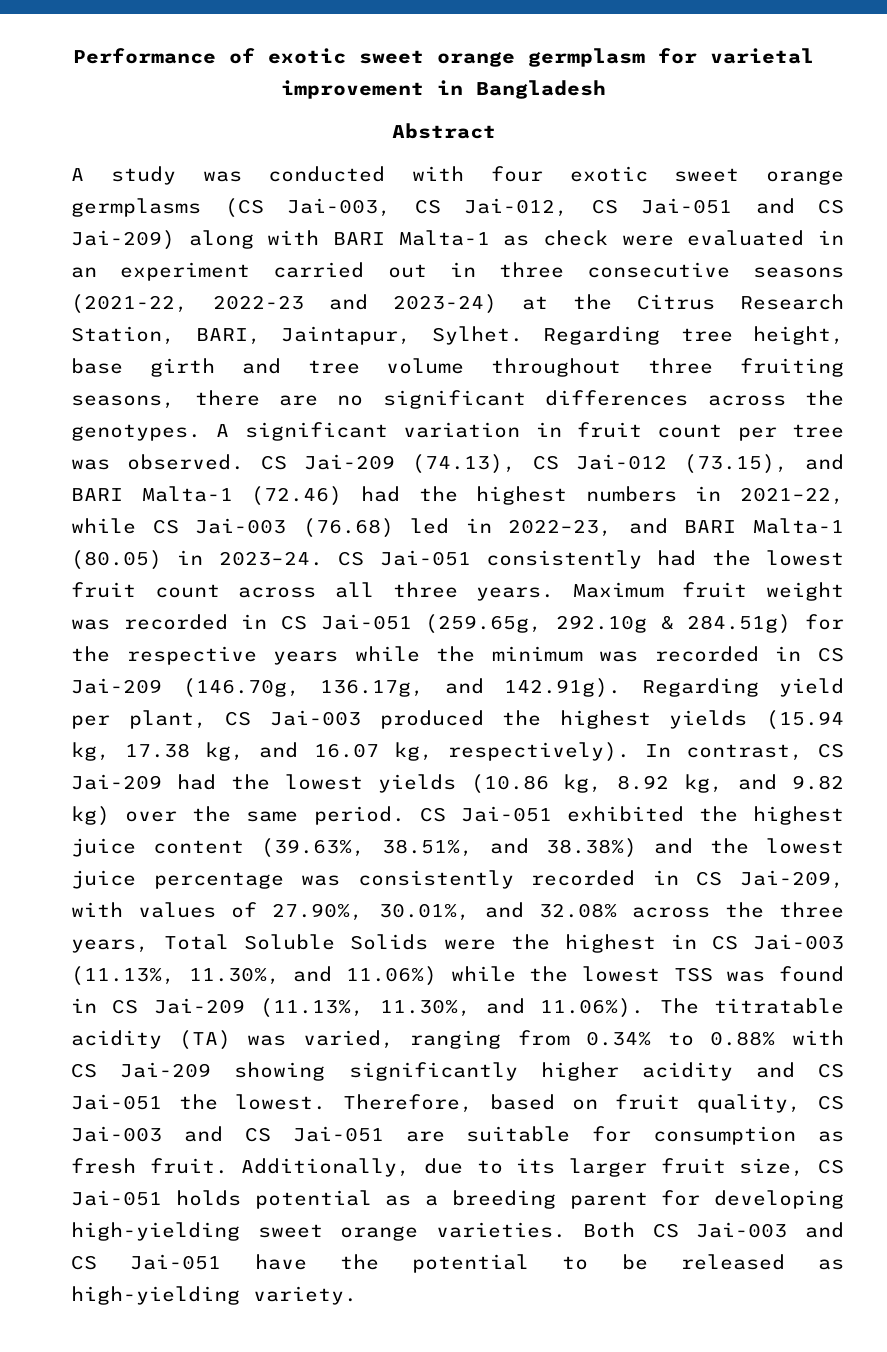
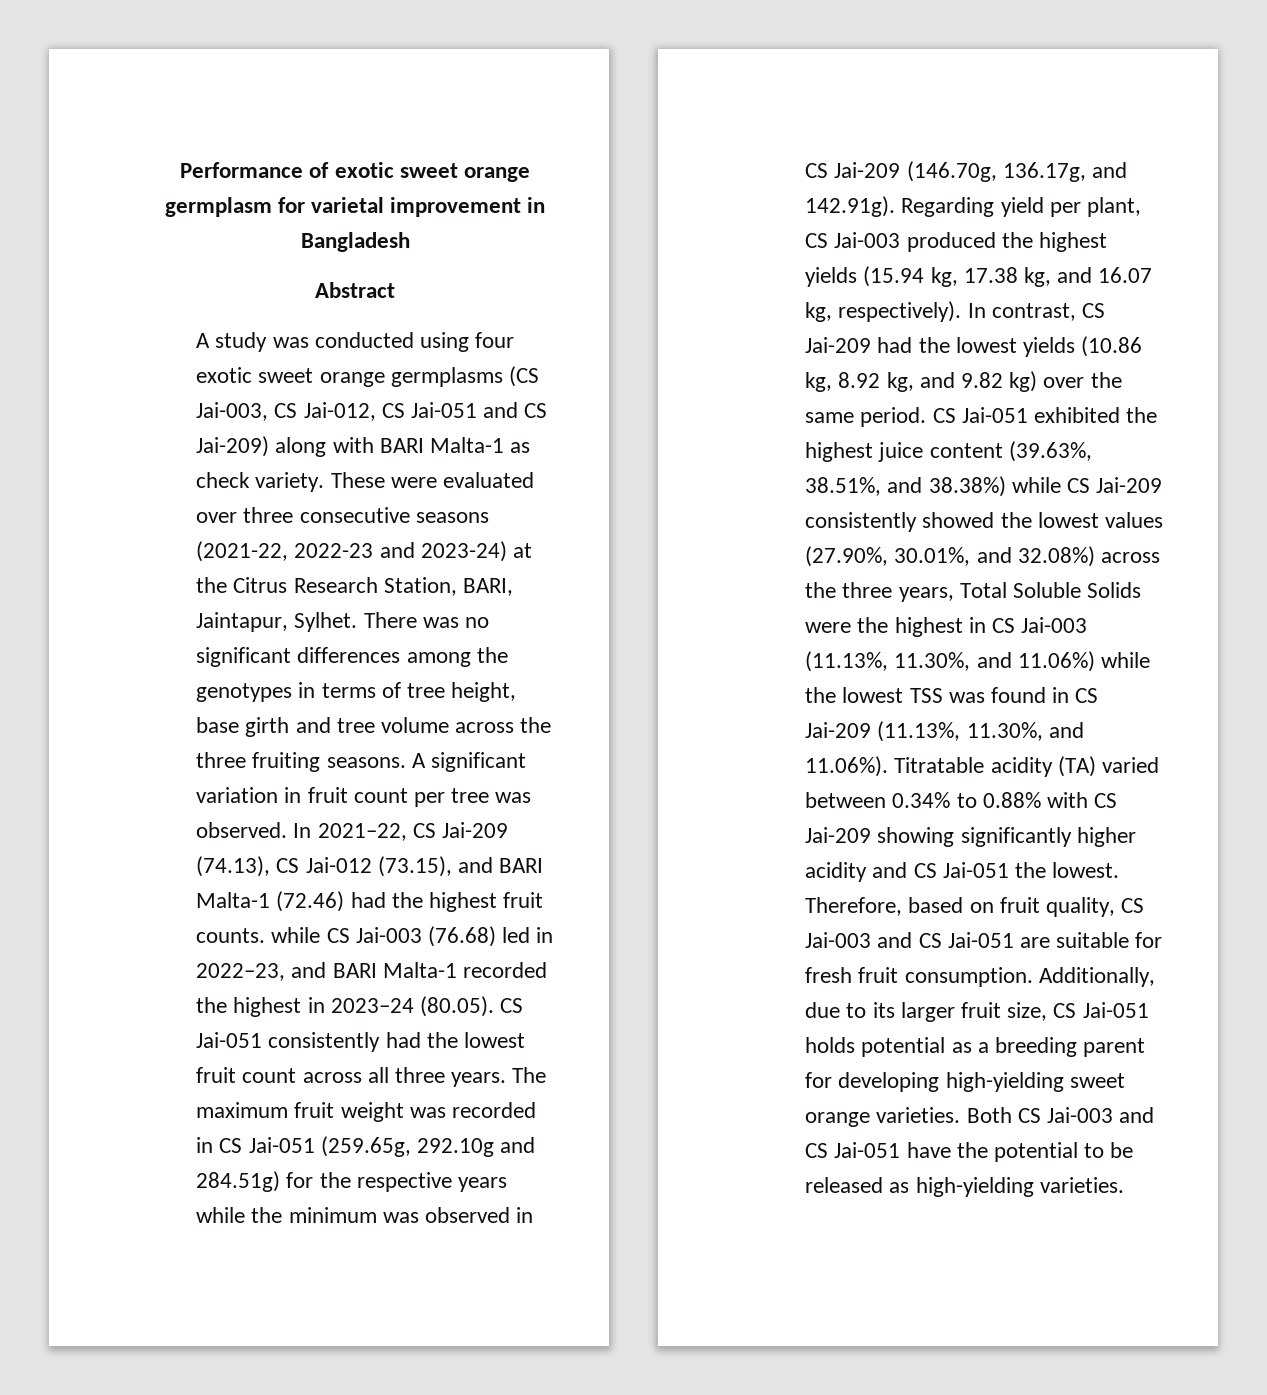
- A study was conducted with four exotic sweet orange germplasms (CS Jai-003, CS Jai-012, CS Jai-051 and CS Jai-209) along with BARI Malta-1 as check were evaluated in an experiment carried out in three consecutive seasons (2021-22, 2022-23 and 2023-24) at the Citrus Research Station, BARI, Jaintapur, Sylhet.
+ A study was conducted using four exotic sweet orange germplasms (CS Jai-003, CS Jai-012, CS Jai-051 and CS Jai-209) along with BARI Malta-1 as check variety. These were evaluated over three consecutive seasons (2021-22, 2022-23 and 2023-24) at the Citrus Research Station, BARI, Jaintapur, Sylhet.
- Regarding tree height, base girth and tree volume throughout three fruiting seasons, there are no significant differences across the genotypes.
+ There was no significant differences among the genotypes in terms of tree height, base girth and tree volume across the three fruiting seasons.
- CS Jai-209 (74.13), CS Jai-012 (73.15), and BARI Malta-1 (72.46) had the highest numbers in 2021–22, while CS Jai-003 (76.68) led in 2022–23, and BARI Malta-1 (80.05) in 2023–24. CS Jai-051 consistently had the lowest fruit count across all three years.
+ In 2021–22, CS Jai-209 (74.13), CS Jai-012 (73.15), and BARI Malta-1 (72.46) had the highest fruit counts. while CS Jai-003 (76.68) led in 2022–23, and BARI Malta-1 recorded the highest in 2023–24 (80.05). CS Jai-051 consistently had the lowest fruit count across all three years.
- Maximum fruit weight was recorded in CS Jai-051 (259.65g, 292.10g & 284.51g) for the respective years while the minimum was recorded in CS Jai-209 (146.70g, 136.17g, and 142.91g). Regarding yield per plant, CS Jai-003 produced the highest yields (15.94 kg, 17.38 kg, and 16.07 kg, respectively).
+ The maximum fruit weight was recorded in CS Jai-051 (259.65g, 292.10g and 284.51g) for the respective years while the minimum was observed in CS Jai-209 (146.70g, 136.17g, and 142.91g). Regarding yield per plant, CS Jai-003 produced the highest yields (15.94 kg, 17.38 kg, and 16.07 kg, respectively).
- CS Jai-051 exhibited the highest juice content (39.63%, 38.51%, and 38.38%) and the lowest juice percentage was consistently recorded in CS Jai-209, with values of 27.90%, 30.01%, and 32.08% across the three years, Total Soluble Solids were the highest in CS Jai-003 (11.13%, 11.30%, and 11.06%) while the lowest TSS was found in CS Jai-209 (11.13%, 11.30%, and 11.06%). The titratable acidity (TA) was varied, ranging from 0.34% to 0.88% with CS Jai-209 showing significantly higher acidity and CS Jai-051 the lowest.
+ CS Jai-051 exhibited the highest juice content (39.63%, 38.51%, and 38.38%) while CS Jai-209 consistently showed the lowest values (27.90%, 30.01%, and 32.08%) across the three years, Total Soluble Solids were the highest in CS Jai-003 (11.13%, 11.30%, and 11.06%) while the lowest TSS was found in CS Jai-209 (11.13%, 11.30%, and 11.06%). Titratable acidity (TA) varied between 0.34% to 0.88% with CS Jai-209 showing significantly higher acidity and CS Jai-051 the lowest.
- Therefore, based on fruit quality, CS Jai-003 and CS Jai-051 are suitable for consumption as fresh fruit.
+ Therefore, based on fruit quality, CS Jai-003 and CS Jai-051 are suitable for fresh fruit consumption.
- Both CS Jai-003 and CS Jai-051 have the potential to be released as high-yielding variety.
+ Both CS Jai-003 and CS Jai-051 have the potential to be released as high-yielding varieties.

